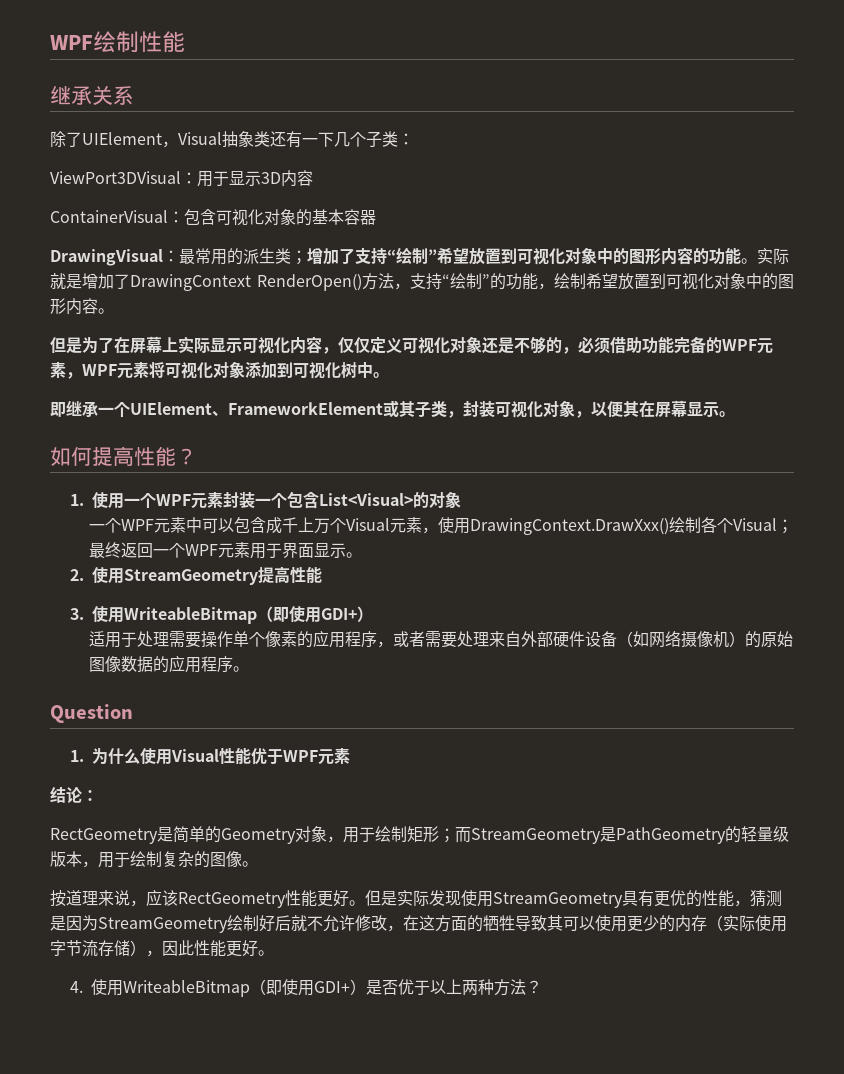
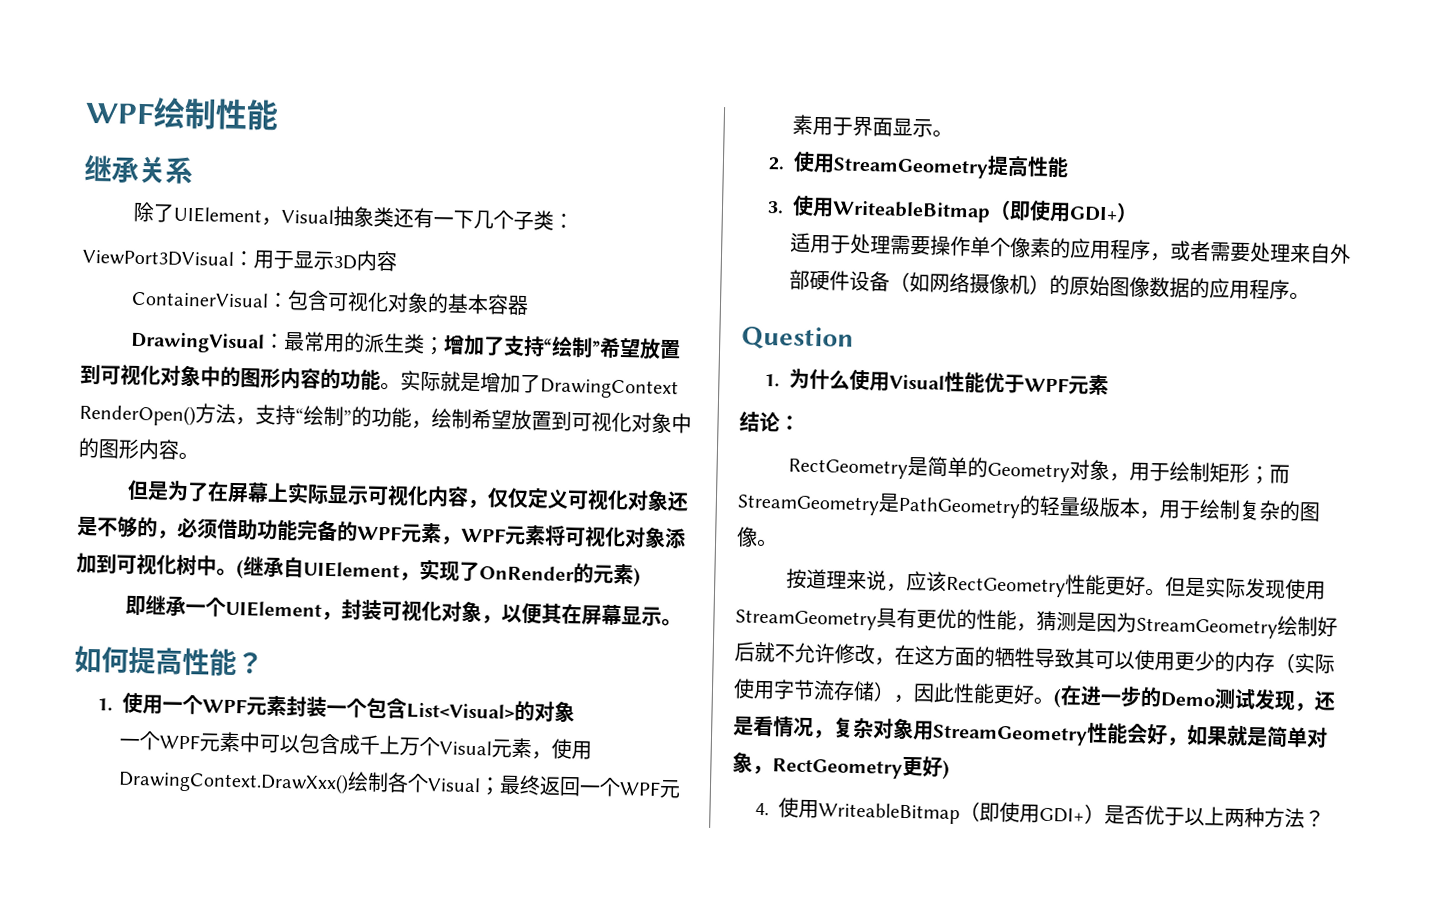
+ (继承自UIElement，实现了OnRender的元素)
- 即继承一个UIElement、FrameworkElement或其子类，封装可视化对象，以便其在屏幕显示。
+ 即继承一个UIElement，封装可视化对象，以便其在屏幕显示。
+ (在进一步的Demo测试发现，还是看情况，复杂对象用StreamGeometry性能会好，如果就是简单对象，RectGeometry更好)

